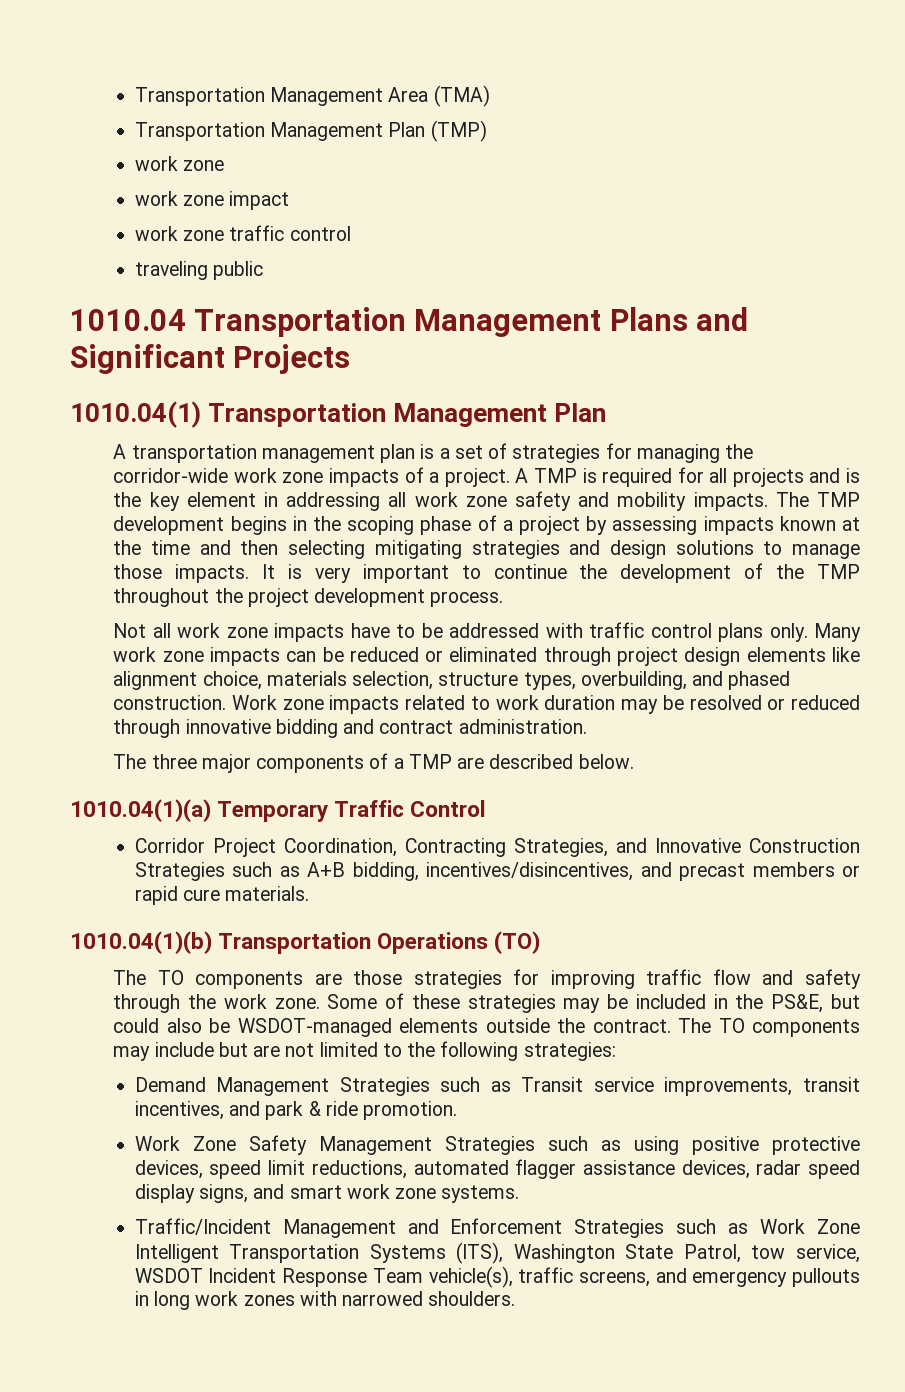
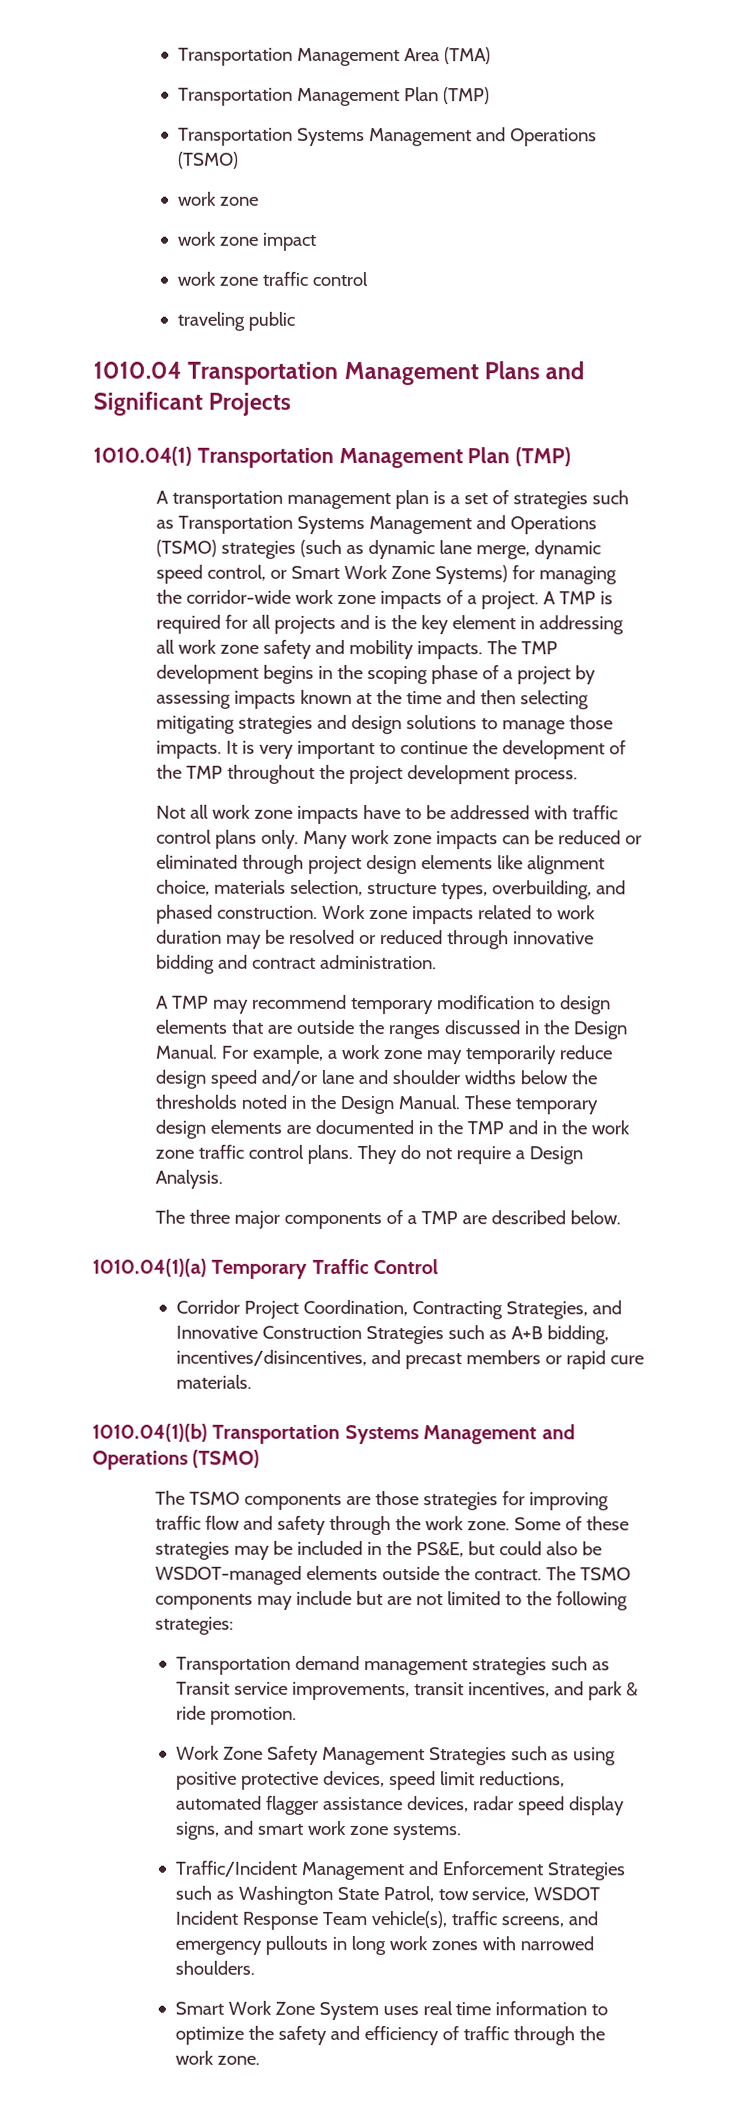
  Transportation Management Area (TMA)
  Transportation Management Plan (TMP)
+ Transportation Systems Management and Operations (TSMO)
- 1010.04(1) Transportation Management Plan
+ 1010.04(1) Transportation Management Plan (TMP)
- A transportation management plan is a set of strategies for managing the corridor-wide work zone impacts of a project.
+ A transportation management plan is a set of strategies such as Transportation Systems Management and Operations (TSMO) strategies (such as dynamic lane merge, dynamic speed control, or Smart Work Zone Systems) for managing the corridor-wide work zone impacts of a project.
+ A TMP may recommend temporary modification to design elements that are outside the ranges discussed in the Design Manual. For example, a work zone may temporarily reduce design speed and/or lane and shoulder widths below the thresholds noted in the Design Manual. These temporary design elements are documented in the TMP and in the work zone traffic control plans. They do not require a Design Analysis.
- 1010.04(1)(b) Transportation Operations (TO)
- The TO components are those strategies for improving traffic flow and safety through the work zone.
+ 1010.04(1)(b) Transportation Systems Management and Operations (TSMO)
+ The TSMO components are those strategies for improving traffic flow and safety through the work zone.
- The TO components may include but are not limited to the following strategies:
+ The TSMO components may include but are not limited to the following strategies:
- Demand Management Strategies such as Transit service improvements, transit incentives, and park & ride promotion.
+ Transportation demand management strategies such as Transit service improvements, transit incentives, and park & ride promotion.
- Traffic/Incident Management and Enforcement Strategies such as Work Zone Intelligent Transportation Systems (ITS), Washington State Patrol, tow service, WSDOT Incident Response Team vehicle(s), traffic screens, and emergency pullouts in long work zones with narrowed shoulders.
+ Traffic/Incident Management and Enforcement Strategies such as Washington State Patrol, tow service, WSDOT Incident Response Team vehicle(s), traffic screens, and emergency pullouts in long work zones with narrowed shoulders.
+ Smart Work Zone System uses real time information to optimize the safety and efficiency of traffic through the work zone.

